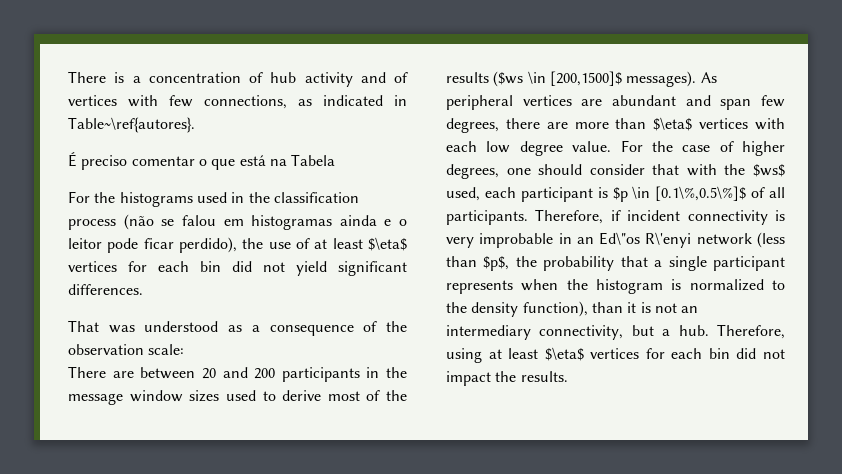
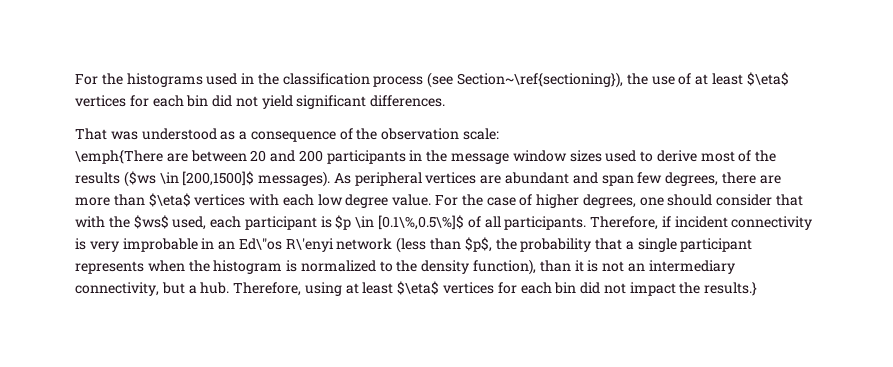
- There is a concentration of hub activity and of vertices with few connections, as indicated in Table~\ref{autores}.
- É preciso comentar o que está na Tabela
- For the histograms used in the classification process (não se falou em histogramas ainda e o leitor pode ficar perdido), the use of at least $\eta$ vertices for each bin did not yield significant differences.
+ For the histograms used in the classification process (see Section~\ref{sectioning}), the use of at least $\eta$ vertices for each bin did not yield significant differences.
- There are between 20 and 200 participants in the message window sizes used to derive most of the results ($ws \in [200,1500]$ messages).
+ \emph{There are between 20 and 200 participants in the message window sizes used to derive most of the results ($ws \in [200,1500]$ messages).
- Therefore, using at least $\eta$ vertices for each bin did not impact the results.
+ Therefore, using at least $\eta$ vertices for each bin did not impact the results.}

